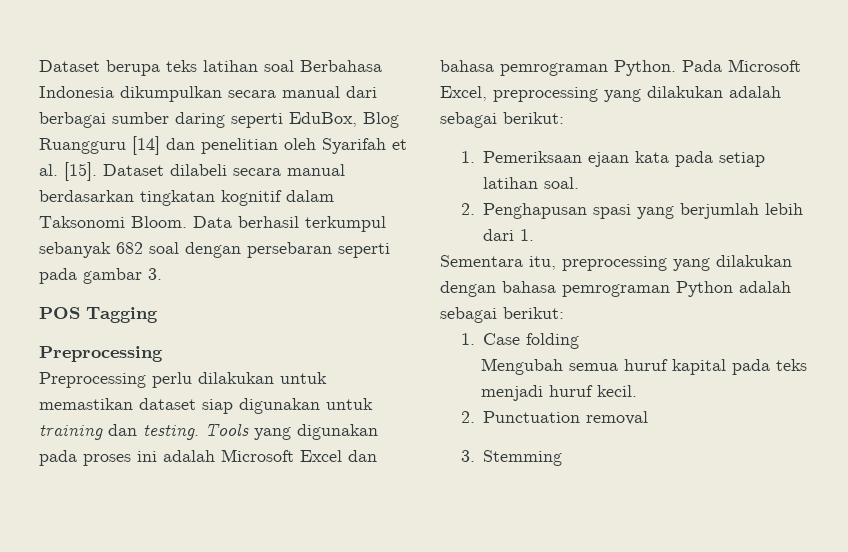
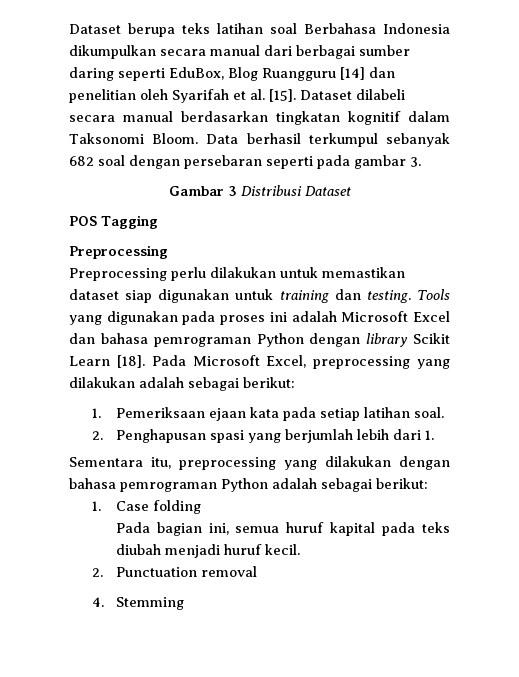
+ Gambar 3 Distribusi Dataset
- Tools yang digunakan pada proses ini adalah Microsoft Excel dan bahasa pemrograman Python.
+ Tools yang digunakan pada proses ini adalah Microsoft Excel dan bahasa pemrograman Python dengan library Scikit Learn [18].
- Mengubah semua huruf kapital pada teks menjadi huruf kecil.
+ Pada bagian ini, semua huruf kapital pada teks diubah menjadi huruf kecil.
- 3. Stemming
+ 4. Stemming

